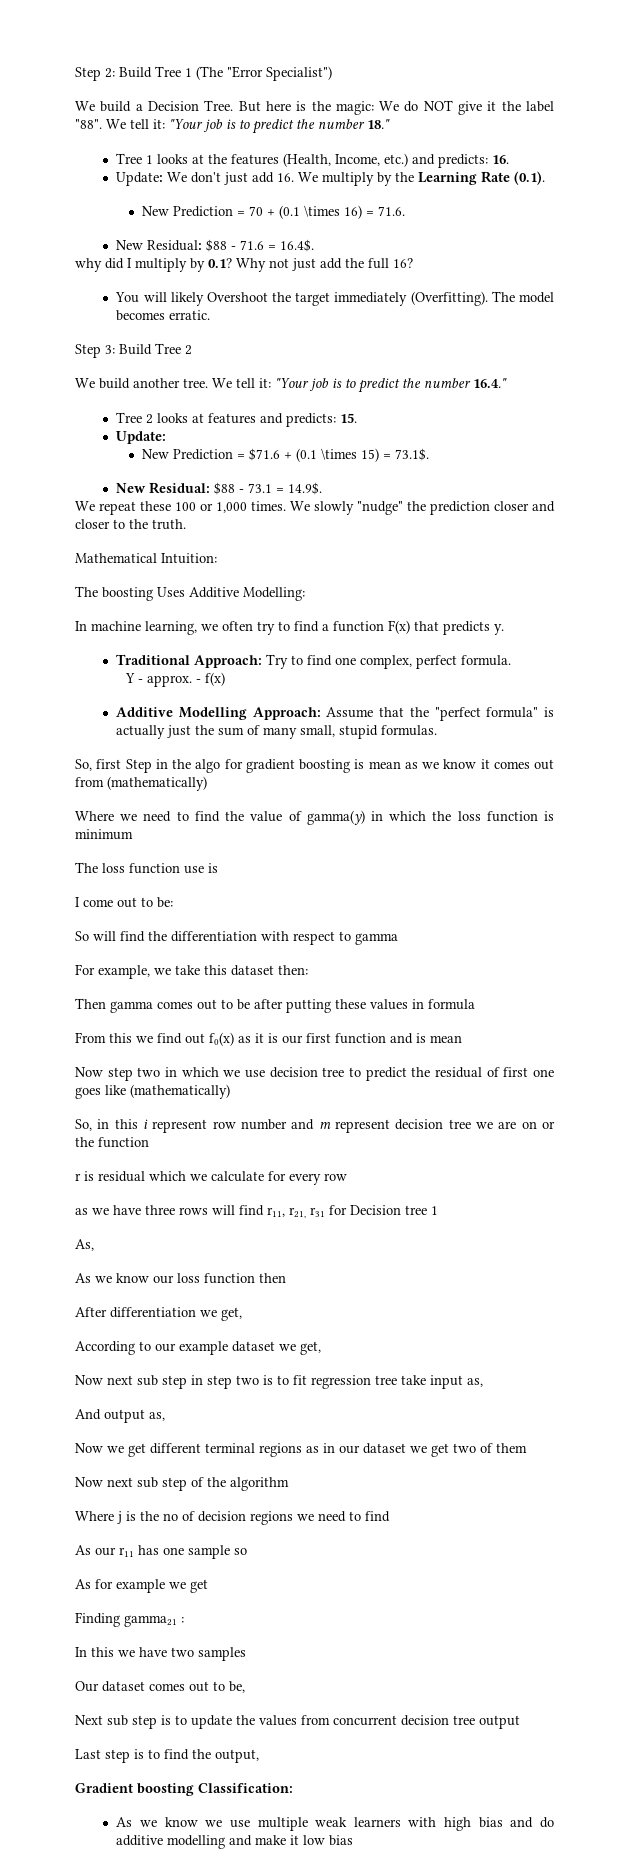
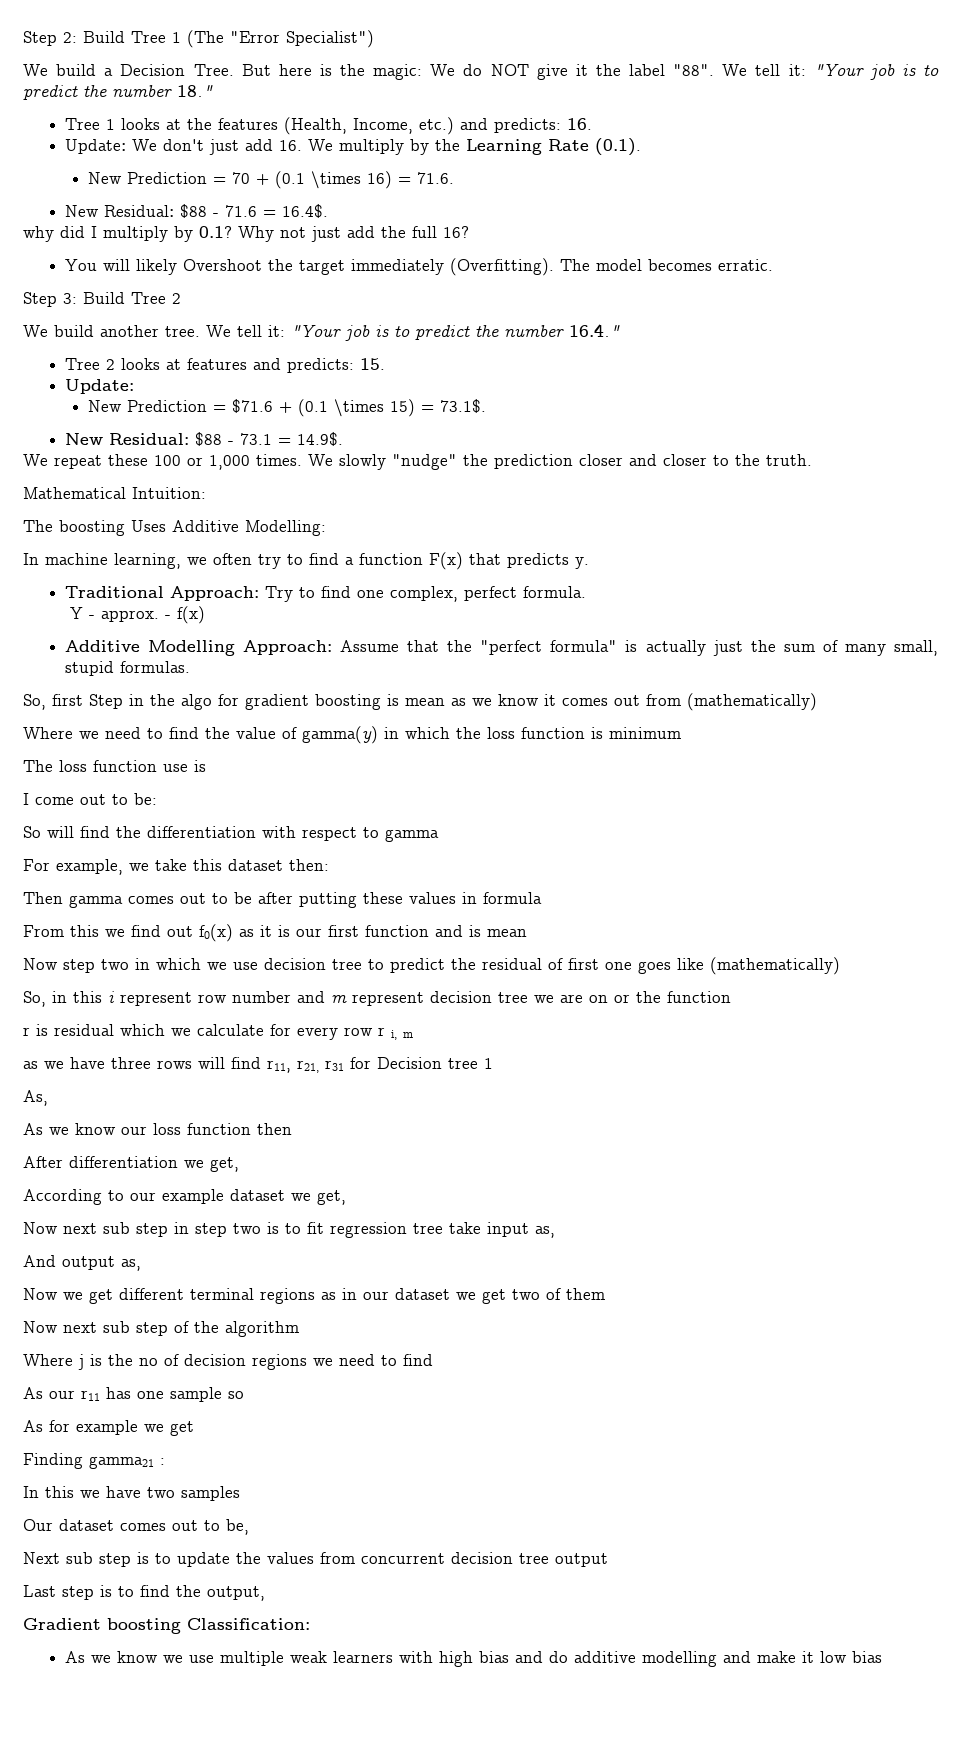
- r is residual which we calculate for every row
+ r is residual which we calculate for every row r i, m

